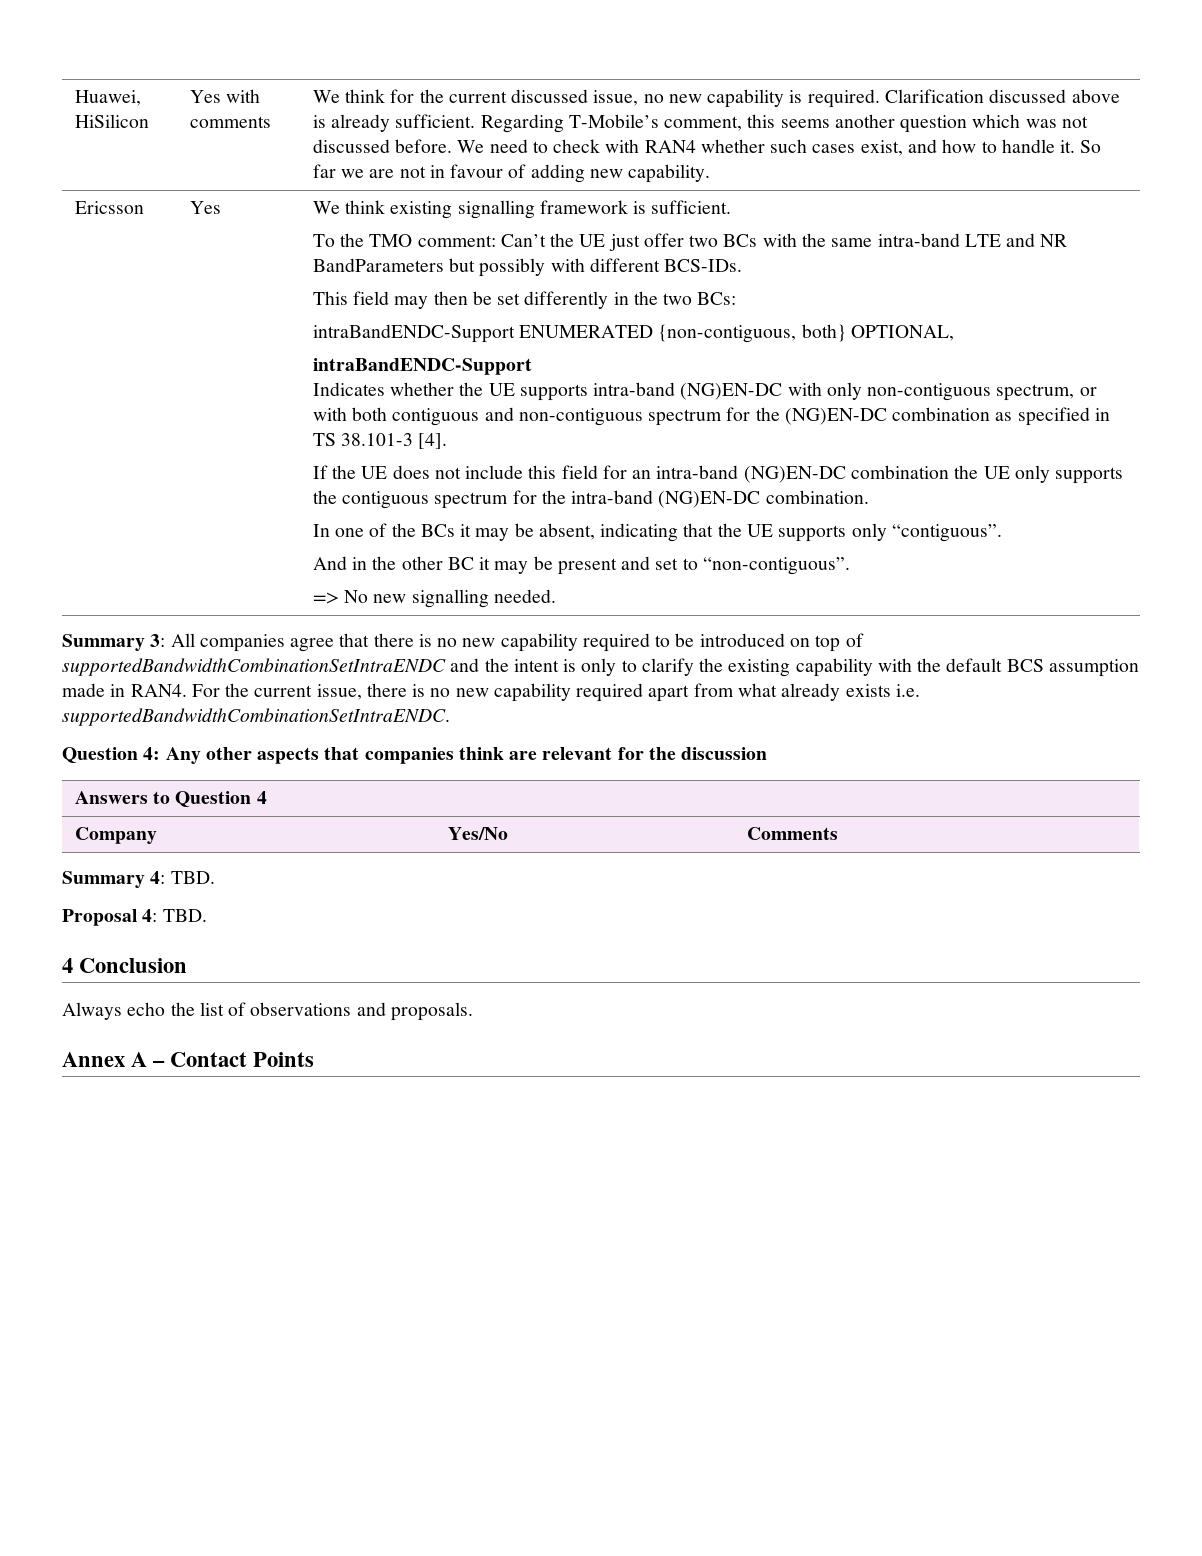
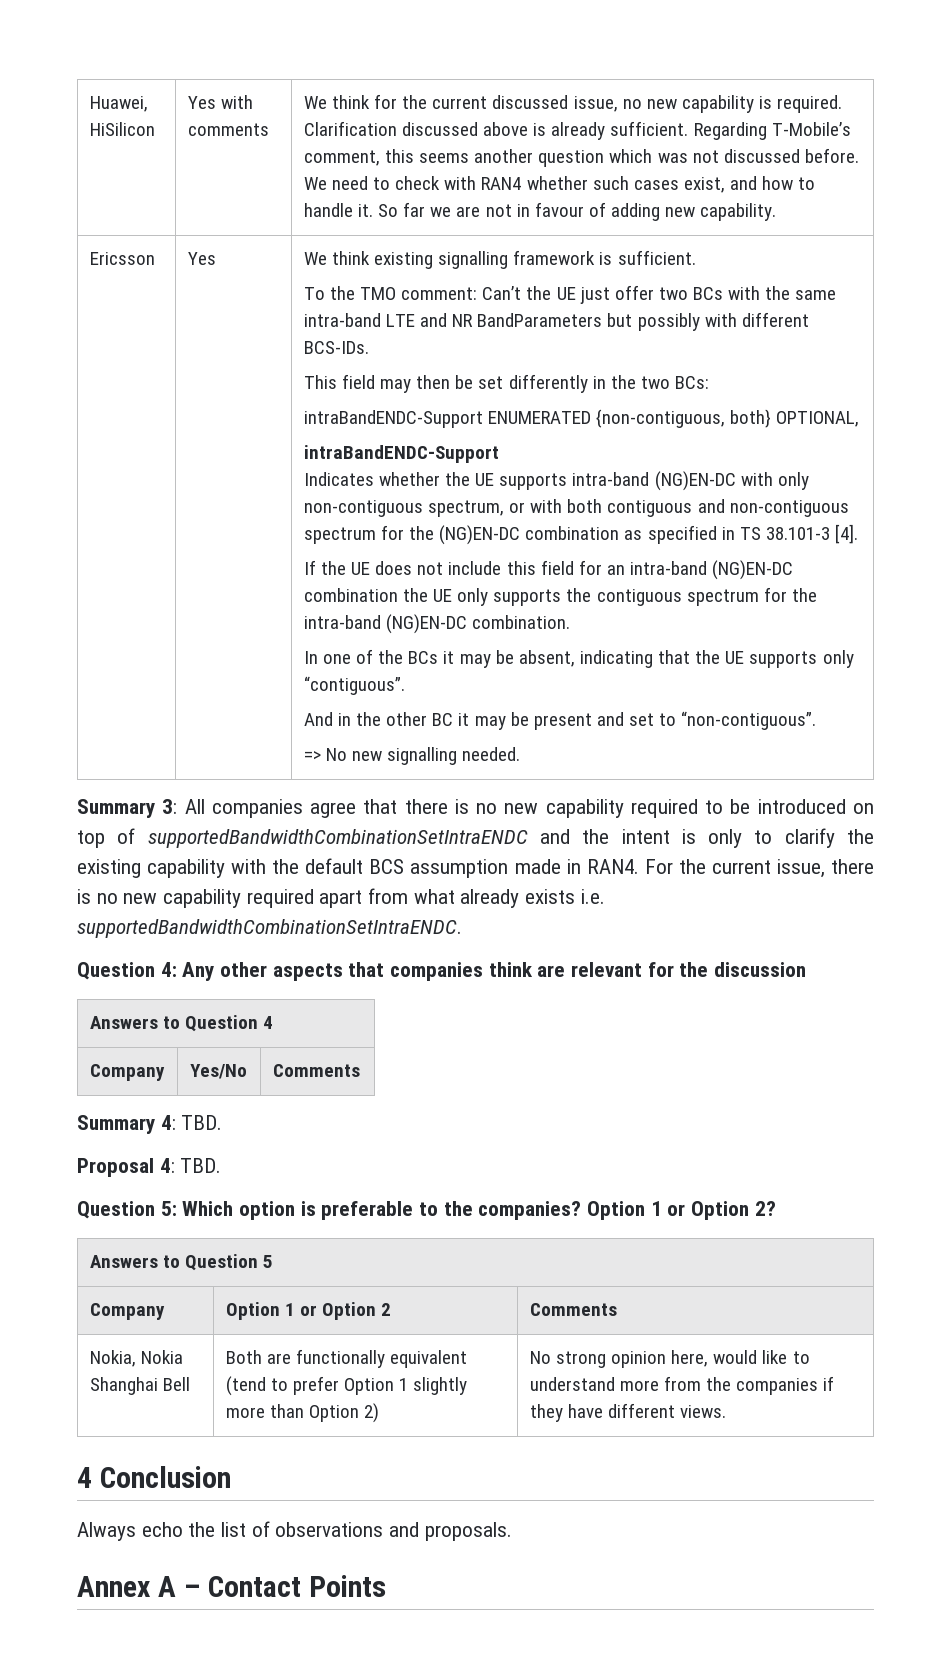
+ Question 5: Which option is preferable to the companies? Option 1 or Option 2?
+ Answers to Question 5
+ Company | Option 1 or Option 2 | Comments
+ Nokia, Nokia Shanghai Bell | Both are functionally equivalent (tend to prefer Option 1 slightly more than Option 2) | No strong opinion here, would like to understand more from the companies if they have different views.

